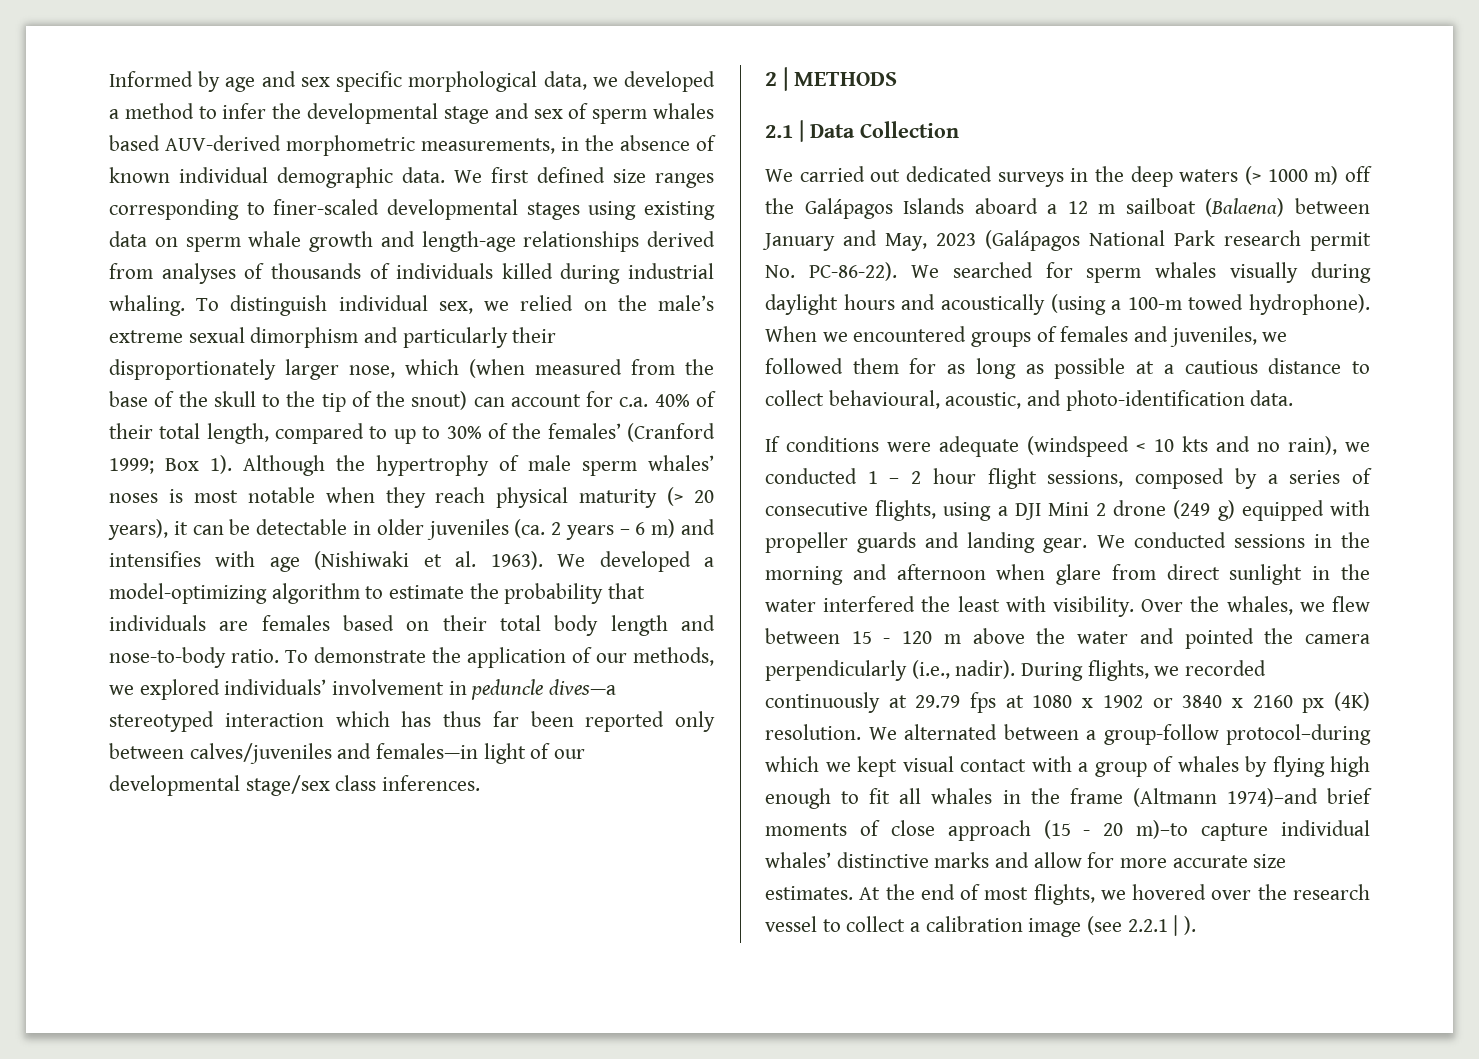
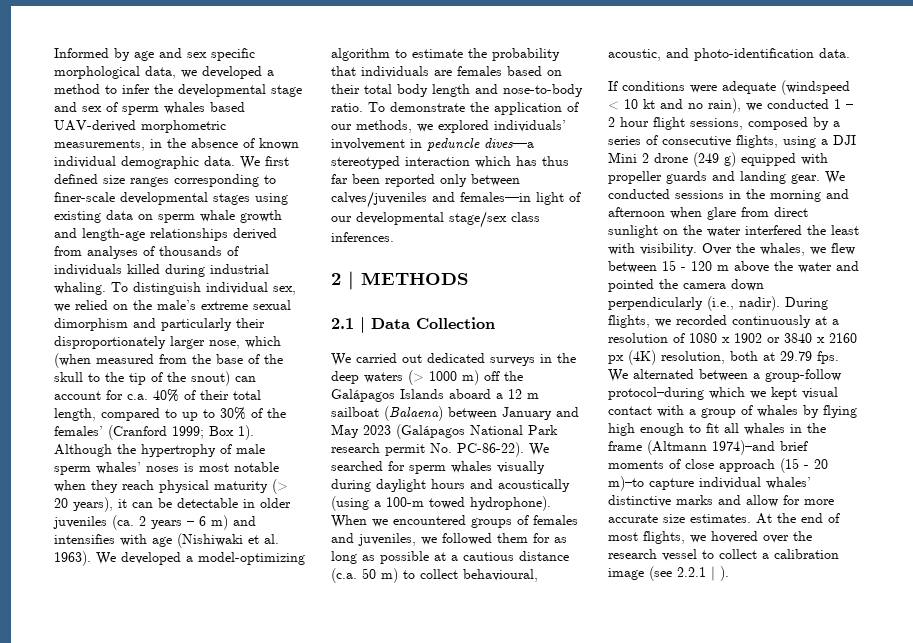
- Informed by age and sex specific morphological data, we developed a method to infer the developmental stage and sex of sperm whales based AUV-derived morphometric measurements, in the absence of known individual demographic data.
+ Informed by age and sex specific morphological data, we developed a method to infer the developmental stage and sex of sperm whales based UAV-derived morphometric measurements, in the absence of known individual demographic data.
- We first defined size ranges corresponding to finer-scaled developmental stages using existing data on sperm whale growth and length-age relationships derived from analyses of thousands of individuals killed during industrial whaling.
+ We first defined size ranges corresponding to finer-scale developmental stages using existing data on sperm whale growth and length-age relationships derived from analyses of thousands of individuals killed during industrial whaling.
- We carried out dedicated surveys in the deep waters (> 1000 m) off the Galápagos Islands aboard a 12 m sailboat (Balaena) between January and May, 2023 (Galápagos National Park research permit No. PC-86-22).
+ We carried out dedicated surveys in the deep waters (> 1000 m) off the Galápagos Islands aboard a 12 m sailboat (Balaena) between January and May 2023 (Galápagos National Park research permit No. PC-86-22).
- When we encountered groups of females and juveniles, we followed them for as long as possible at a cautious distance to collect behavioural, acoustic, and photo-identification data.
+ When we encountered groups of females and juveniles, we followed them for as long as possible at a cautious distance (c.a. 50 m) to collect behavioural, acoustic, and photo-identification data.
- If conditions were adequate (windspeed < 10 kts and no rain), we conducted 1 – 2 hour flight sessions, composed by a series of consecutive flights, using a DJI Mini 2 drone (249 g) equipped with propeller guards and landing gear.
+ If conditions were adequate (windspeed < 10 kt and no rain), we conducted 1 – 2 hour flight sessions, composed by a series of consecutive flights, using a DJI Mini 2 drone (249 g) equipped with propeller guards and landing gear.
- We conducted sessions in the morning and afternoon when glare from direct sunlight in the water interfered the least with visibility.
+ We conducted sessions in the morning and afternoon when glare from direct sunlight on the water interfered the least with visibility.
- Over the whales, we flew between 15 - 120 m above the water and pointed the camera perpendicularly (i.e., nadir).
+ Over the whales, we flew between 15 - 120 m above the water and pointed the camera down perpendicularly (i.e., nadir).
- During flights, we recorded continuously at 29.79 fps at 1080 x 1902 or 3840 x 2160 px (4K) resolution.
+ During flights, we recorded continuously at a resolution of 1080 x 1902 or 3840 x 2160 px (4K) resolution, both at 29.79 fps.

